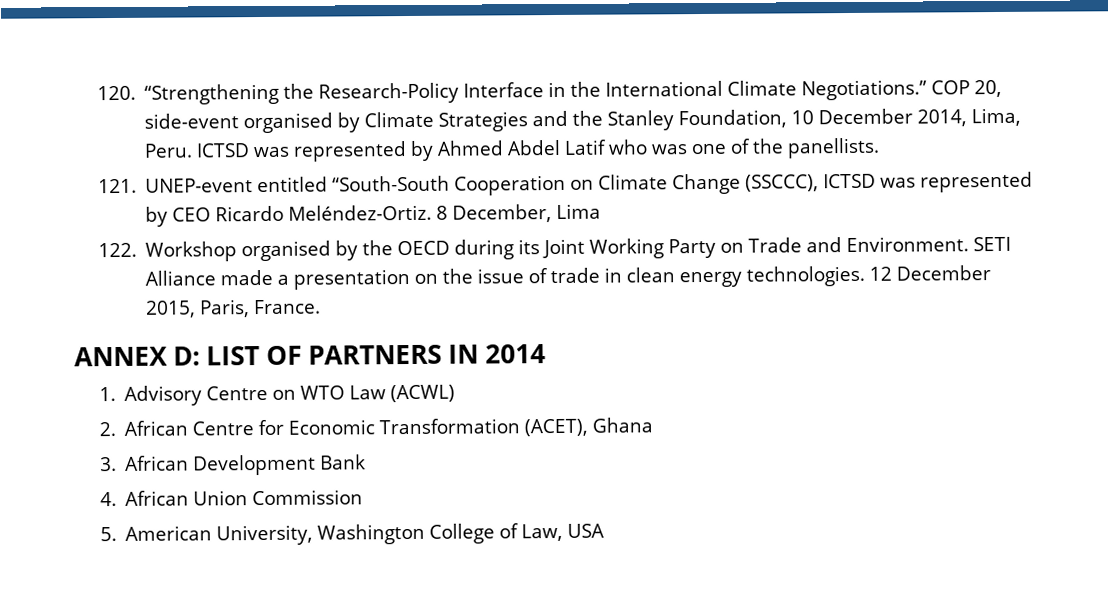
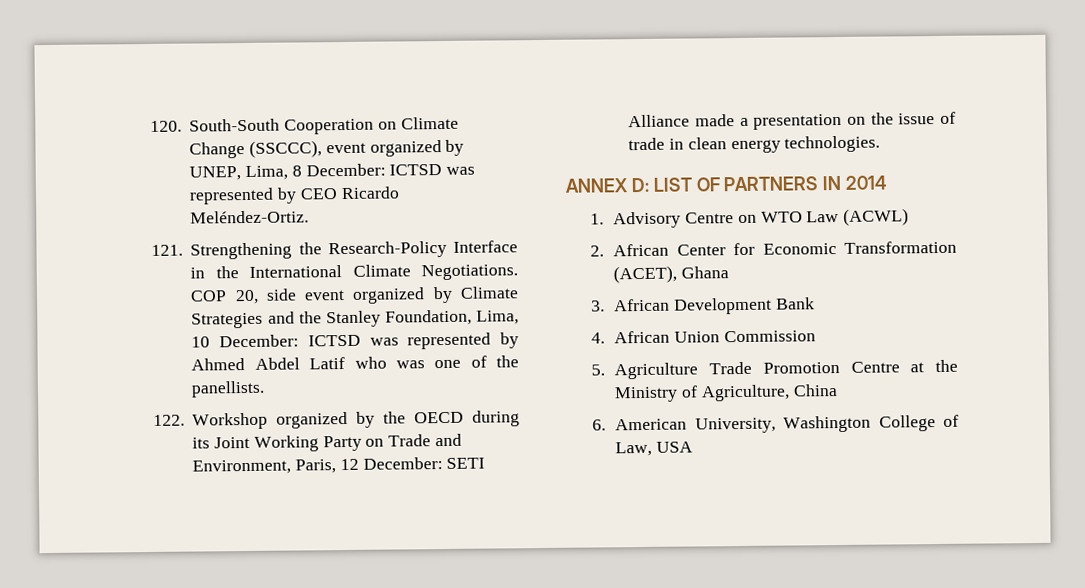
- 120. “Strengthening the Research-Policy Interface in the International Climate Negotiations.”
+ 120. South‐South Cooperation on Climate Change (SSCCC), event organized by UNEP, Lima, 8 December: ICTSD was represented by CEO Ricardo Meléndez-Ortiz.
+ 121. Strengthening the Research-Policy Interface in the International Climate Negotiations.
- COP 20, side-event organised by Climate Strategies and the Stanley Foundation, 10 December 2014, Lima, Peru. ICTSD was represented by Ahmed Abdel Latif who was one of the panellists.
+ COP 20, side event organized by Climate Strategies and the Stanley Foundation, Lima, 10 December: ICTSD was represented by Ahmed Abdel Latif who was one of the panellists.
- 121. UNEP-event entitled “South‐South Cooperation on Climate Change (SSCCC), ICTSD was represented by CEO Ricardo Meléndez-Ortiz. 8 December, Lima
- 122. Workshop organised by the OECD during its Joint Working Party on Trade and Environment. SETI Alliance made a presentation on the issue of trade in clean energy technologies. 12 December 2015, Paris, France.
+ 122. Workshop organized by the OECD during its Joint Working Party on Trade and Environment, Paris, 12 December: SETI Alliance made a presentation on the issue of trade in clean energy technologies.
- 2. African Centre for Economic Transformation (ACET), Ghana
+ 2. African Center for Economic Transformation (ACET), Ghana
- 5. American University, Washington College of Law, USA
+ 5. Agriculture Trade Promotion Centre at the Ministry of Agriculture, China
+ 6. American University, Washington College of Law, USA

